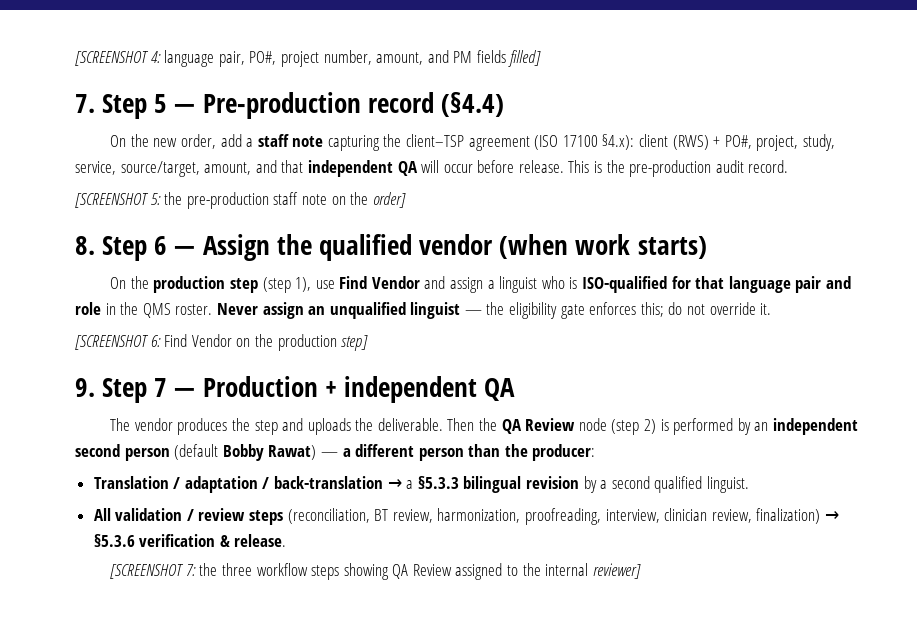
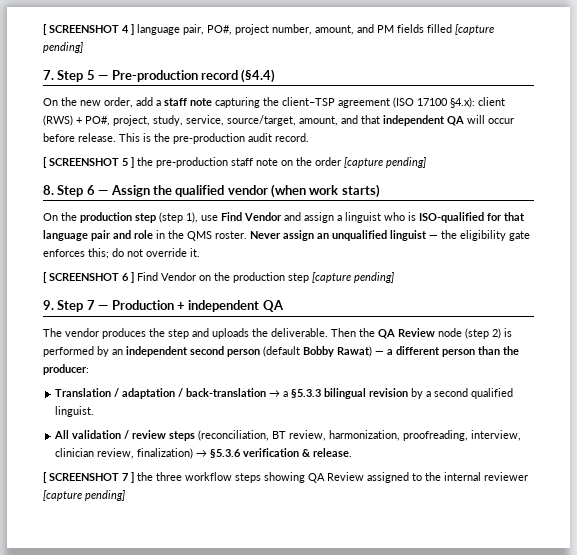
- [SCREENSHOT 4: language pair, PO#, project number, amount, and PM fields filled]
+ [ SCREENSHOT 4 ] language pair, PO#, project number, amount, and PM fields filled [capture pending]
- [SCREENSHOT 5: the pre-production staff note on the order]
+ [ SCREENSHOT 5 ] the pre-production staff note on the order [capture pending]
- [SCREENSHOT 6: Find Vendor on the production step]
+ [ SCREENSHOT 6 ] Find Vendor on the production step [capture pending]
- [SCREENSHOT 7: the three workflow steps showing QA Review assigned to the internal reviewer]
+ [ SCREENSHOT 7 ] the three workflow steps showing QA Review assigned to the internal reviewer [capture pending]

